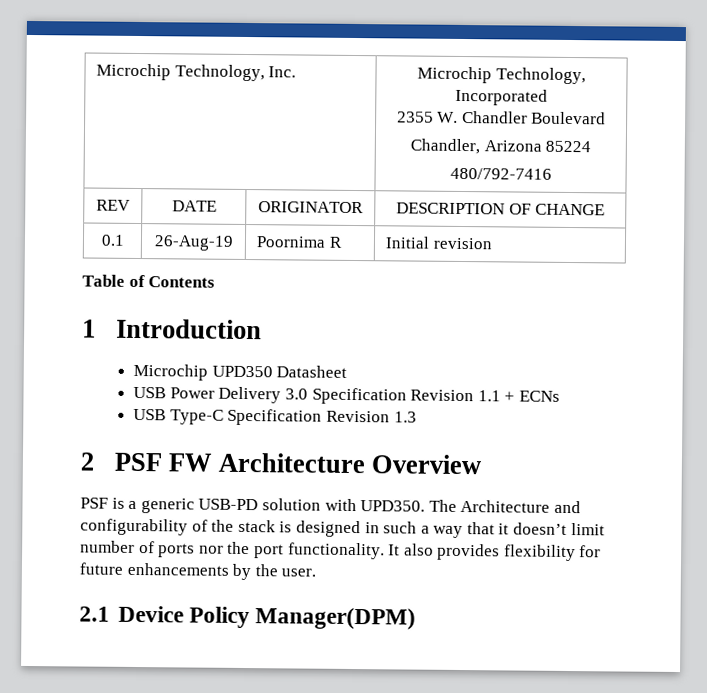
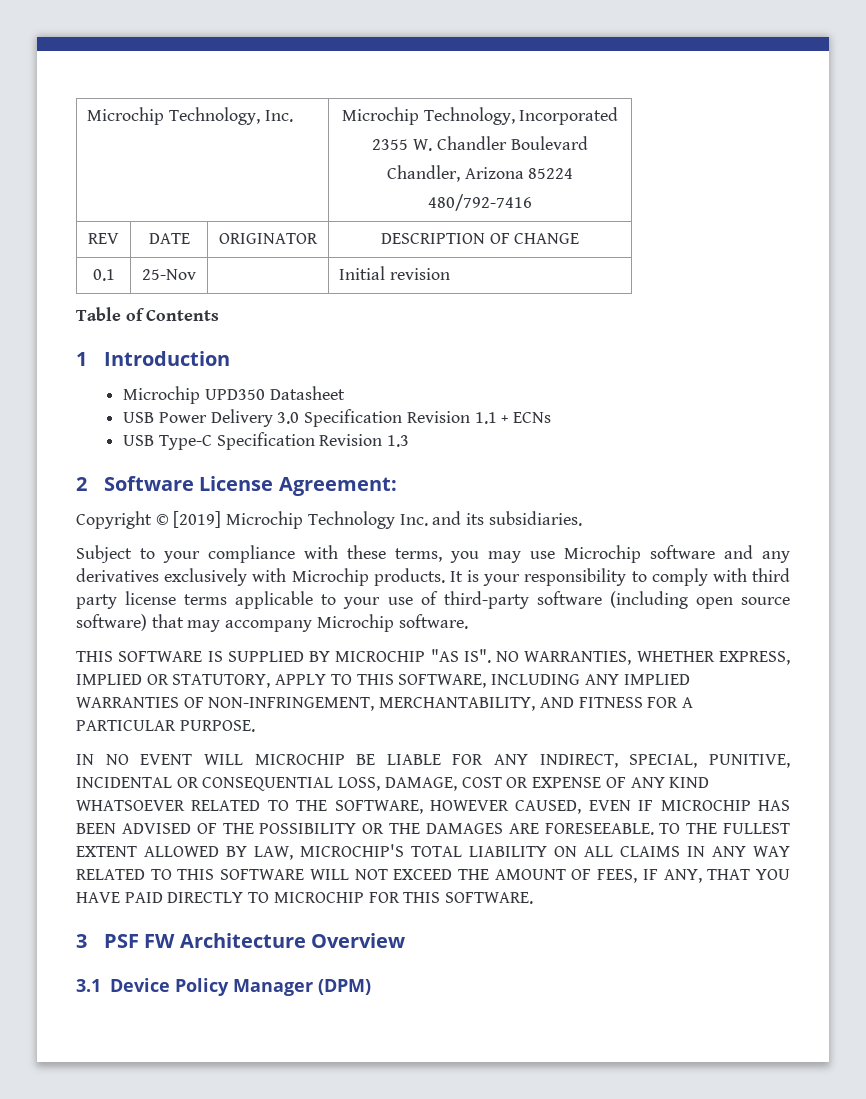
- 0.1 | 26-Aug-19 | Poornima R | Initial revision
+ 0.1 | 25-Nov | | Initial revision
- 2 PSF FW Architecture Overview
- PSF is a generic USB-PD solution with UPD350. The Architecture and configurability of the stack is designed in such a way that it doesn’t limit number of ports nor the port functionality. It also provides flexibility for future enhancements by the user.
- 2.1 Device Policy Manager(DPM)
+ 2 Software License Agreement:
+ Copyright © [2019] Microchip Technology Inc. and its subsidiaries.
+ Subject to your compliance with these terms, you may use Microchip software and any derivatives exclusively with Microchip products. It is your responsibility to comply with third party license terms applicable to your use of third-party software (including open source software) that may accompany Microchip software.
+ THIS SOFTWARE IS SUPPLIED BY MICROCHIP "AS IS". NO WARRANTIES, WHETHER EXPRESS, IMPLIED OR STATUTORY, APPLY TO THIS SOFTWARE, INCLUDING ANY IMPLIED WARRANTIES OF NON-INFRINGEMENT, MERCHANTABILITY, AND FITNESS FOR A PARTICULAR PURPOSE.
+ IN NO EVENT WILL MICROCHIP BE LIABLE FOR ANY INDIRECT, SPECIAL, PUNITIVE, INCIDENTAL OR CONSEQUENTIAL LOSS, DAMAGE, COST OR EXPENSE OF ANY KIND WHATSOEVER RELATED TO THE SOFTWARE, HOWEVER CAUSED, EVEN IF MICROCHIP HAS BEEN ADVISED OF THE POSSIBILITY OR THE DAMAGES ARE FORESEEABLE. TO THE FULLEST EXTENT ALLOWED BY LAW, MICROCHIP'S TOTAL LIABILITY ON ALL CLAIMS IN ANY WAY RELATED TO THIS SOFTWARE WILL NOT EXCEED THE AMOUNT OF FEES, IF ANY, THAT YOU HAVE PAID DIRECTLY TO MICROCHIP FOR THIS SOFTWARE.
+ 3 PSF FW Architecture Overview
+ 3.1 Device Policy Manager (DPM)

